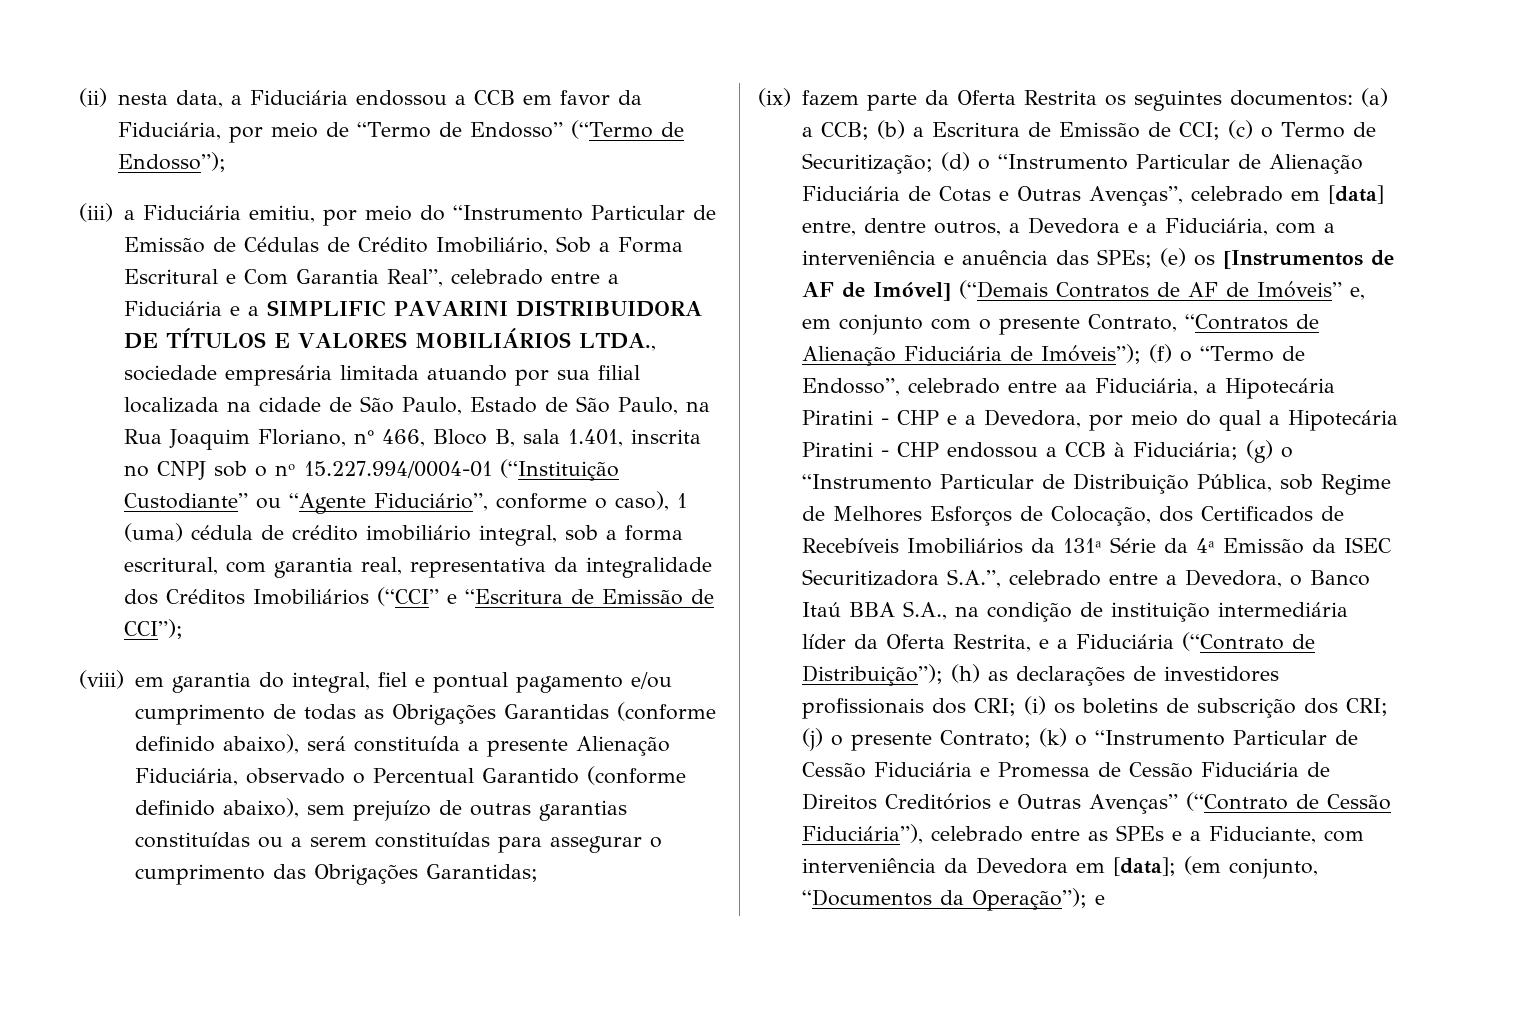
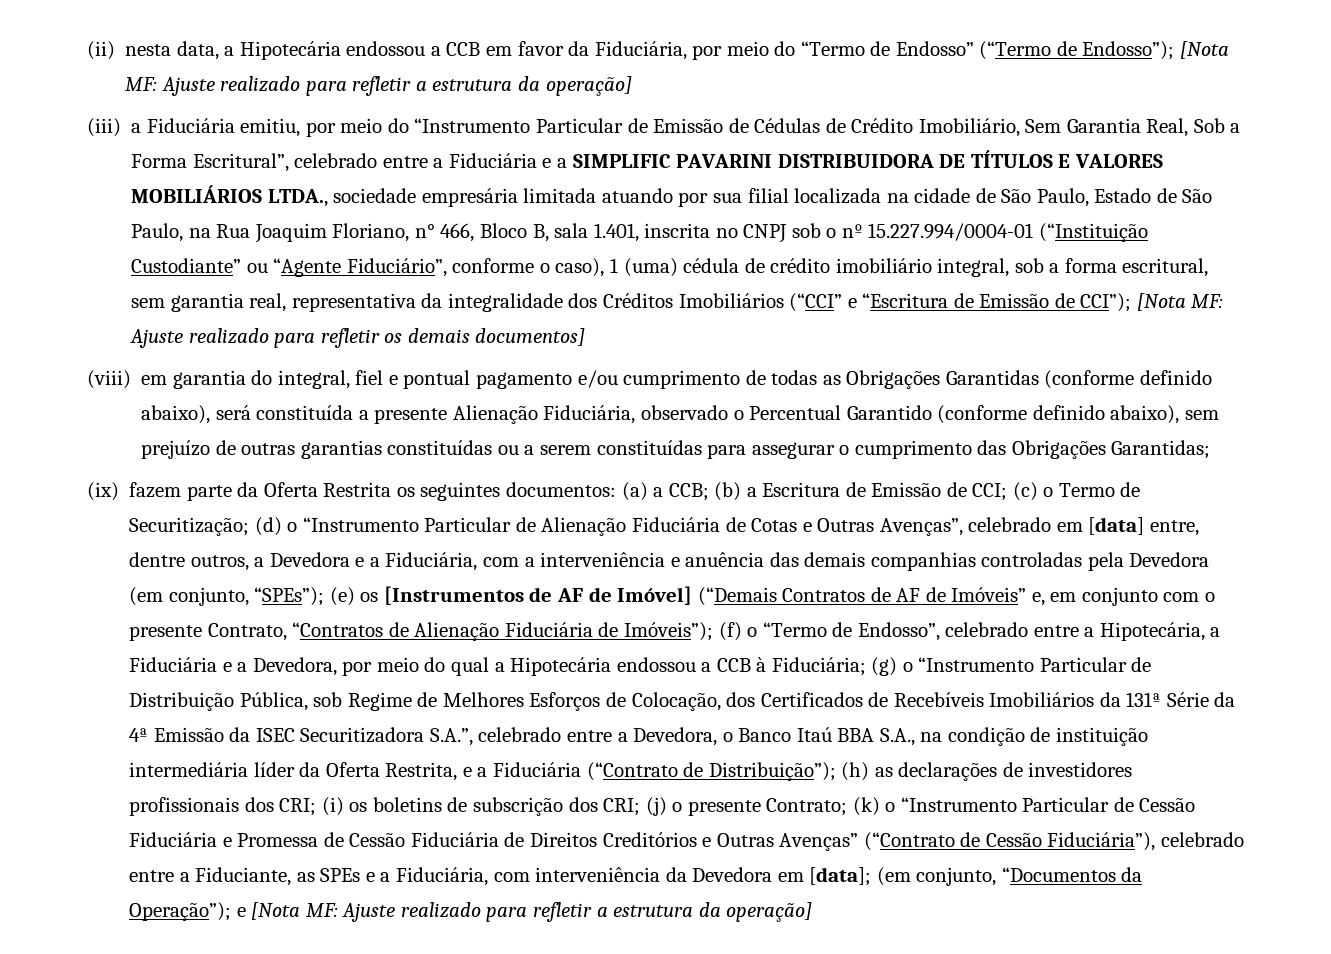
- (ii) nesta data, a Fiduciária endossou a CCB em favor da Fiduciária, por meio de “Termo de Endosso” (“Termo de Endosso”);
+ (ii) nesta data, a Hipotecária endossou a CCB em favor da Fiduciária, por meio do “Termo de Endosso” (“Termo de Endosso”); [Nota MF: Ajuste realizado para refletir a estrutura da operação]
- (iii) a Fiduciária emitiu, por meio do “Instrumento Particular de Emissão de Cédulas de Crédito Imobiliário, Sob a Forma Escritural e Com Garantia Real”, celebrado entre a Fiduciária e a SIMPLIFIC PAVARINI DISTRIBUIDORA DE TÍTULOS E VALORES MOBILIÁRIOS LTDA., sociedade empresária limitada atuando por sua filial localizada na cidade de São Paulo, Estado de São Paulo, na Rua Joaquim Floriano, n° 466, Bloco B, sala 1.401, inscrita no CNPJ sob o nº 15.227.994/0004-01 (“Instituição Custodiante” ou “Agente Fiduciário”, conforme o caso), 1 (uma) cédula de crédito imobiliário integral, sob a forma escritural, com garantia real, representativa da integralidade dos Créditos Imobiliários (“CCI” e “Escritura de Emissão de CCI”);
+ (iii) a Fiduciária emitiu, por meio do “Instrumento Particular de Emissão de Cédulas de Crédito Imobiliário, Sem Garantia Real, Sob a Forma Escritural”, celebrado entre a Fiduciária e a SIMPLIFIC PAVARINI DISTRIBUIDORA DE TÍTULOS E VALORES MOBILIÁRIOS LTDA., sociedade empresária limitada atuando por sua filial localizada na cidade de São Paulo, Estado de São Paulo, na Rua Joaquim Floriano, n° 466, Bloco B, sala 1.401, inscrita no CNPJ sob o nº 15.227.994/0004-01 (“Instituição Custodiante” ou “Agente Fiduciário”, conforme o caso), 1 (uma) cédula de crédito imobiliário integral, sob a forma escritural, sem garantia real, representativa da integralidade dos Créditos Imobiliários (“CCI” e “Escritura de Emissão de CCI”); [Nota MF: Ajuste realizado para refletir os demais documentos]
- (d) o “Instrumento Particular de Alienação Fiduciária de Cotas e Outras Avenças”, celebrado em [data] entre, dentre outros, a Devedora e a Fiduciária, com a interveniência e anuência das SPEs;
+ (d) o “Instrumento Particular de Alienação Fiduciária de Cotas e Outras Avenças”, celebrado em [data] entre, dentre outros, a Devedora e a Fiduciária, com a interveniência e anuência das demais companhias controladas pela Devedora (em conjunto, “SPEs”);
- (f) o “Termo de Endosso”, celebrado entre aa Fiduciária, a Hipotecária Piratini - CHP e a Devedora, por meio do qual a Hipotecária Piratini - CHP endossou a CCB à Fiduciária;
+ (f) o “Termo de Endosso”, celebrado entre a Hipotecária, a Fiduciária e a Devedora, por meio do qual a Hipotecária endossou a CCB à Fiduciária;
- (k) o “Instrumento Particular de Cessão Fiduciária e Promessa de Cessão Fiduciária de Direitos Creditórios e Outras Avenças” (“Contrato de Cessão Fiduciária”), celebrado entre as SPEs e a Fiduciante, com interveniência da Devedora em [data];
+ (k) o “Instrumento Particular de Cessão Fiduciária e Promessa de Cessão Fiduciária de Direitos Creditórios e Outras Avenças” (“Contrato de Cessão Fiduciária”), celebrado entre a Fiduciante, as SPEs e a Fiduciária, com interveniência da Devedora em [data];
- (em conjunto, “Documentos da Operação”); e
+ (em conjunto, “Documentos da Operação”); e [Nota MF: Ajuste realizado para refletir a estrutura da operação]

